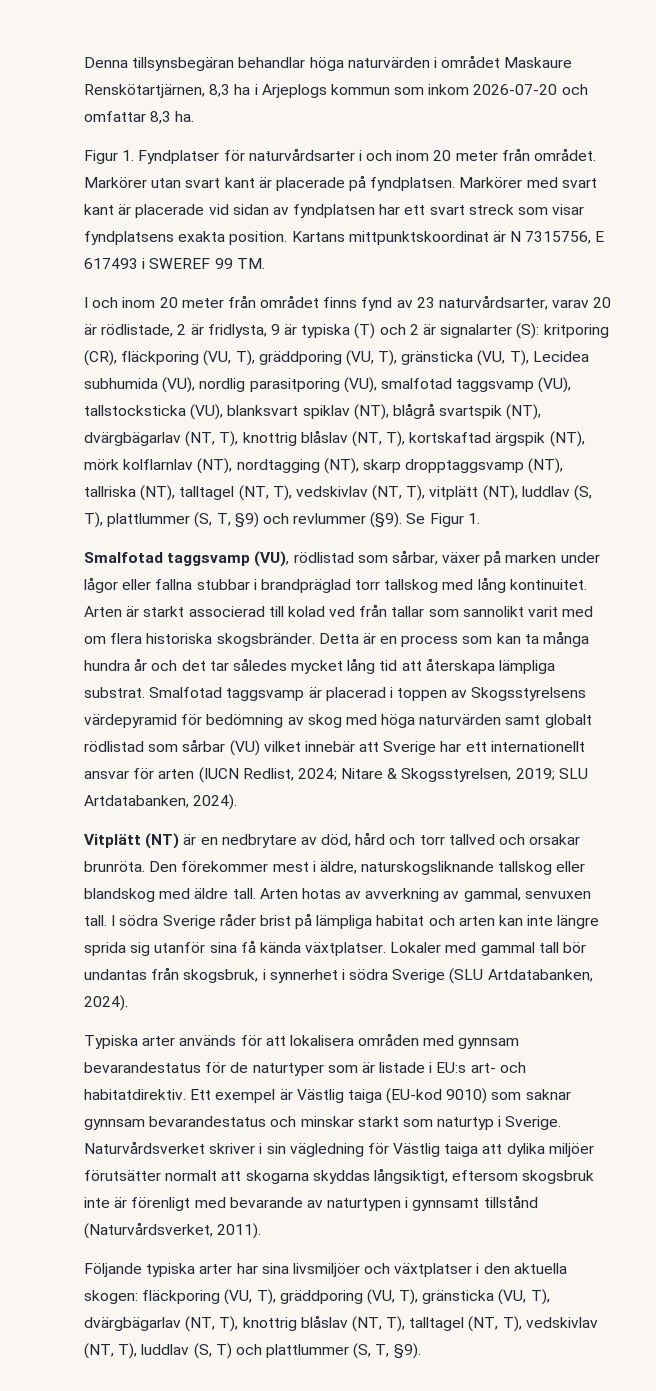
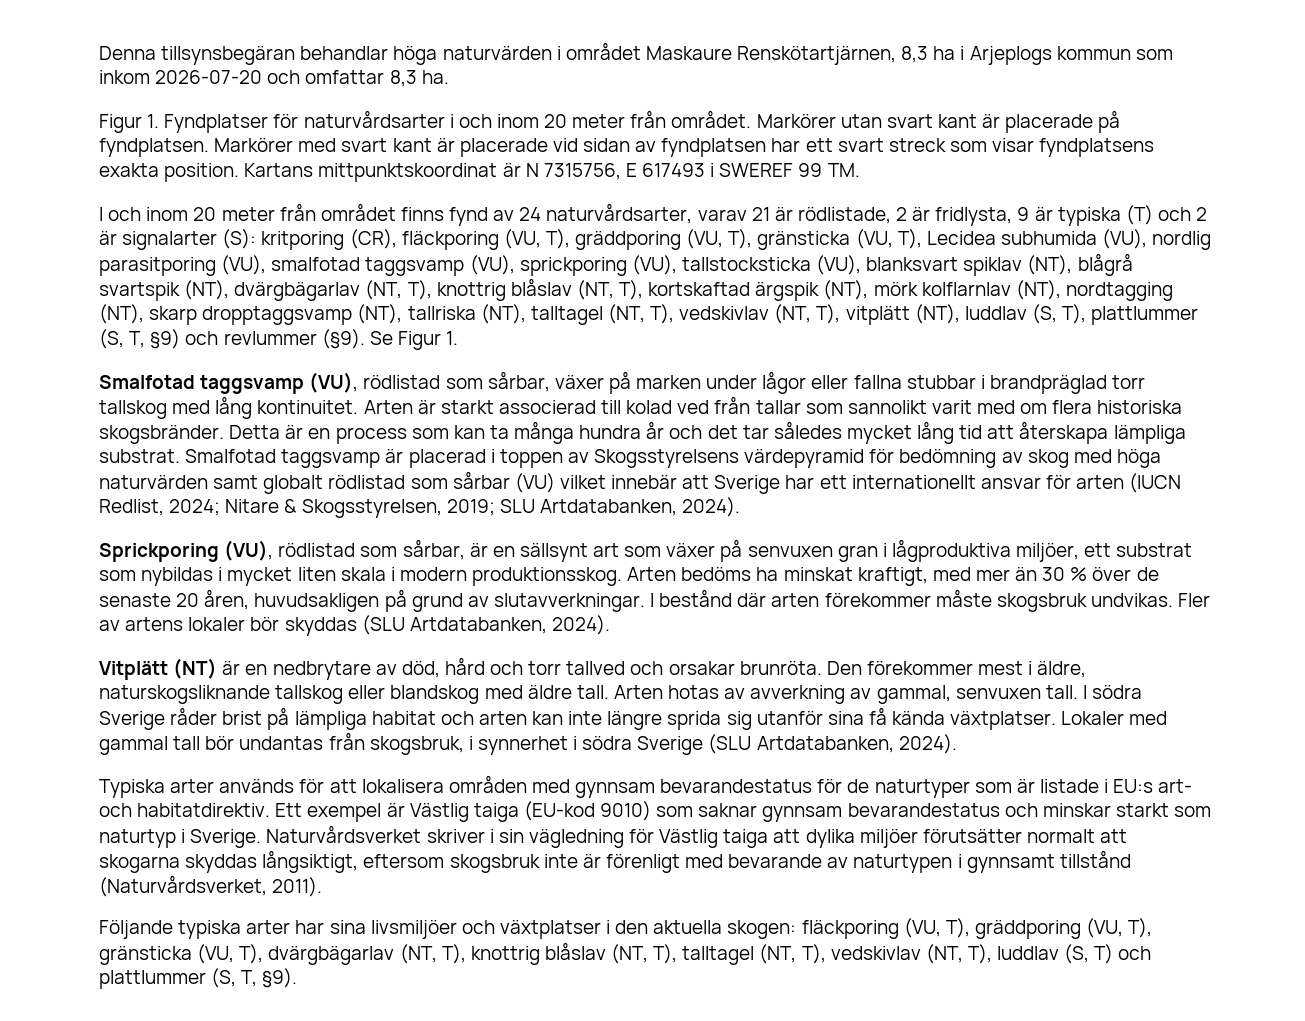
- I och inom 20 meter från området finns fynd av 23 naturvårdsarter, varav 20 är rödlistade, 2 är fridlysta, 9 är typiska (T) och 2 är signalarter (S):
+ I och inom 20 meter från området finns fynd av 24 naturvårdsarter, varav 21 är rödlistade, 2 är fridlysta, 9 är typiska (T) och 2 är signalarter (S):
- kritporing (CR), fläckporing (VU, T), gräddporing (VU, T), gränsticka (VU, T), Lecidea subhumida (VU), nordlig parasitporing (VU), smalfotad taggsvamp (VU), tallstocksticka (VU), blanksvart spiklav (NT), blågrå svartspik (NT), dvärgbägarlav (NT, T), knottrig blåslav (NT, T), kortskaftad ärgspik (NT), mörk kolflarnlav (NT), nordtagging (NT), skarp dropptaggsvamp (NT), tallriska (NT), talltagel (NT, T), vedskivlav (NT, T), vitplätt (NT), luddlav (S, T), plattlummer (S, T, §9) och revlummer (§9).
+ kritporing (CR), fläckporing (VU, T), gräddporing (VU, T), gränsticka (VU, T), Lecidea subhumida (VU), nordlig parasitporing (VU), smalfotad taggsvamp (VU), sprickporing (VU), tallstocksticka (VU), blanksvart spiklav (NT), blågrå svartspik (NT), dvärgbägarlav (NT, T), knottrig blåslav (NT, T), kortskaftad ärgspik (NT), mörk kolflarnlav (NT), nordtagging (NT), skarp dropptaggsvamp (NT), tallriska (NT), talltagel (NT, T), vedskivlav (NT, T), vitplätt (NT), luddlav (S, T), plattlummer (S, T, §9) och revlummer (§9).
+ Sprickporing (VU), rödlistad som sårbar, är en sällsynt art som växer på senvuxen gran i lågproduktiva miljöer, ett substrat som nybildas i mycket liten skala i modern produktionsskog. Arten bedöms ha minskat kraftigt, med mer än 30 % över de senaste 20 åren, huvudsakligen på grund av slutavverkningar. I bestånd där arten förekommer måste skogsbruk undvikas. Fler av artens lokaler bör skyddas (SLU Artdatabanken, 2024).

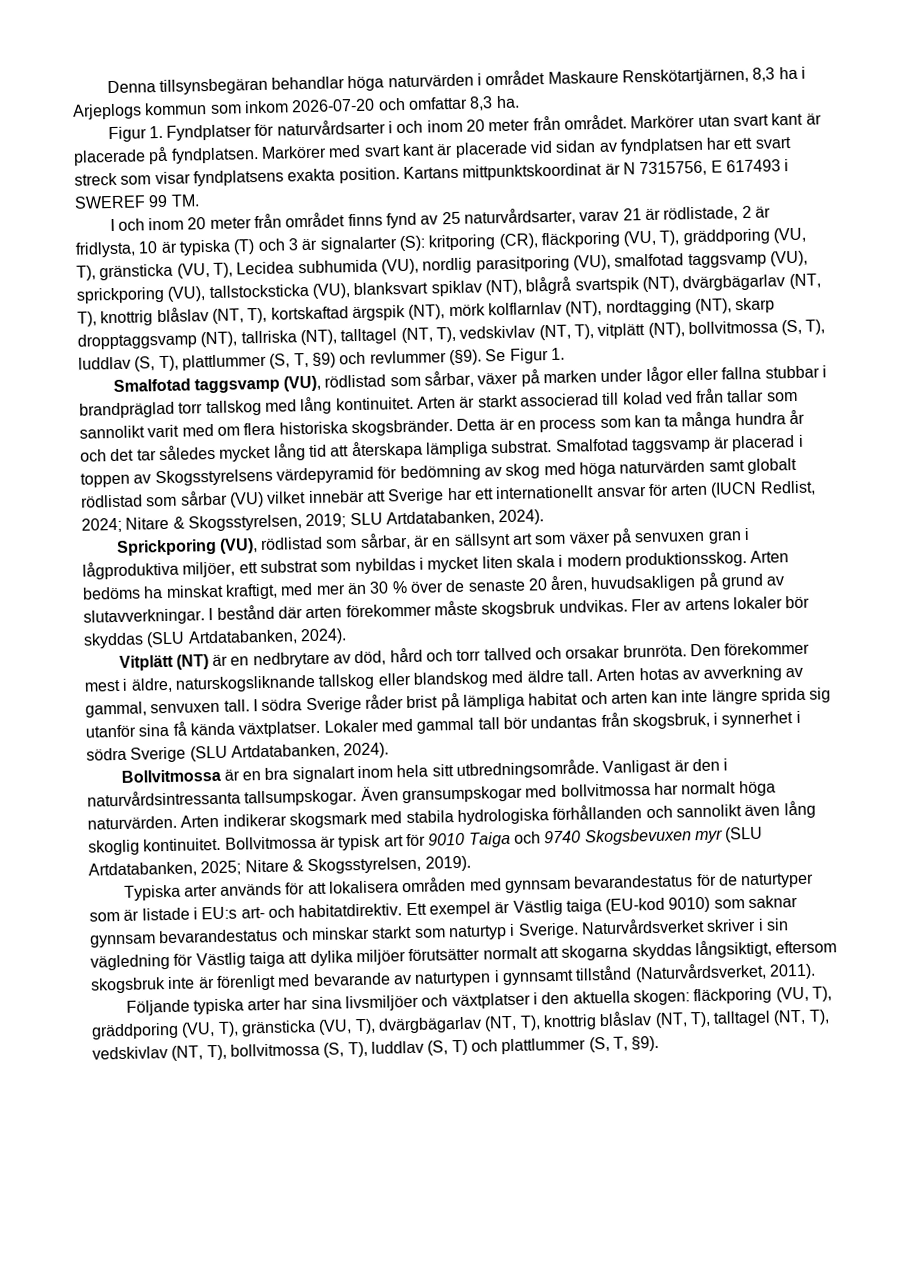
- I och inom 20 meter från området finns fynd av 24 naturvårdsarter, varav 21 är rödlistade, 2 är fridlysta, 9 är typiska (T) och 2 är signalarter (S):
+ I och inom 20 meter från området finns fynd av 25 naturvårdsarter, varav 21 är rödlistade, 2 är fridlysta, 10 är typiska (T) och 3 är signalarter (S):
- kritporing (CR), fläckporing (VU, T), gräddporing (VU, T), gränsticka (VU, T), Lecidea subhumida (VU), nordlig parasitporing (VU), smalfotad taggsvamp (VU), sprickporing (VU), tallstocksticka (VU), blanksvart spiklav (NT), blågrå svartspik (NT), dvärgbägarlav (NT, T), knottrig blåslav (NT, T), kortskaftad ärgspik (NT), mörk kolflarnlav (NT), nordtagging (NT), skarp dropptaggsvamp (NT), tallriska (NT), talltagel (NT, T), vedskivlav (NT, T), vitplätt (NT), luddlav (S, T), plattlummer (S, T, §9) och revlummer (§9).
+ kritporing (CR), fläckporing (VU, T), gräddporing (VU, T), gränsticka (VU, T), Lecidea subhumida (VU), nordlig parasitporing (VU), smalfotad taggsvamp (VU), sprickporing (VU), tallstocksticka (VU), blanksvart spiklav (NT), blågrå svartspik (NT), dvärgbägarlav (NT, T), knottrig blåslav (NT, T), kortskaftad ärgspik (NT), mörk kolflarnlav (NT), nordtagging (NT), skarp dropptaggsvamp (NT), tallriska (NT), talltagel (NT, T), vedskivlav (NT, T), vitplätt (NT), bollvitmossa (S, T), luddlav (S, T), plattlummer (S, T, §9) och revlummer (§9).
+ Bollvitmossa är en bra signalart inom hela sitt utbredningsområde. Vanligast är den i naturvårdsintressanta tallsumpskogar. Även gransumpskogar med bollvitmossa har normalt höga naturvärden. Arten indikerar skogsmark med stabila hydrologiska förhållanden och sannolikt även lång skoglig kontinuitet. Bollvitmossa är typisk art för 9010 Taiga och 9740 Skogsbevuxen myr (SLU Artdatabanken, 2025; Nitare & Skogsstyrelsen, 2019).
- Följande typiska arter har sina livsmiljöer och växtplatser i den aktuella skogen: fläckporing (VU, T), gräddporing (VU, T), gränsticka (VU, T), dvärgbägarlav (NT, T), knottrig blåslav (NT, T), talltagel (NT, T), vedskivlav (NT, T), luddlav (S, T) och plattlummer (S, T, §9).
+ Följande typiska arter har sina livsmiljöer och växtplatser i den aktuella skogen: fläckporing (VU, T), gräddporing (VU, T), gränsticka (VU, T), dvärgbägarlav (NT, T), knottrig blåslav (NT, T), talltagel (NT, T), vedskivlav (NT, T), bollvitmossa (S, T), luddlav (S, T) och plattlummer (S, T, §9).

